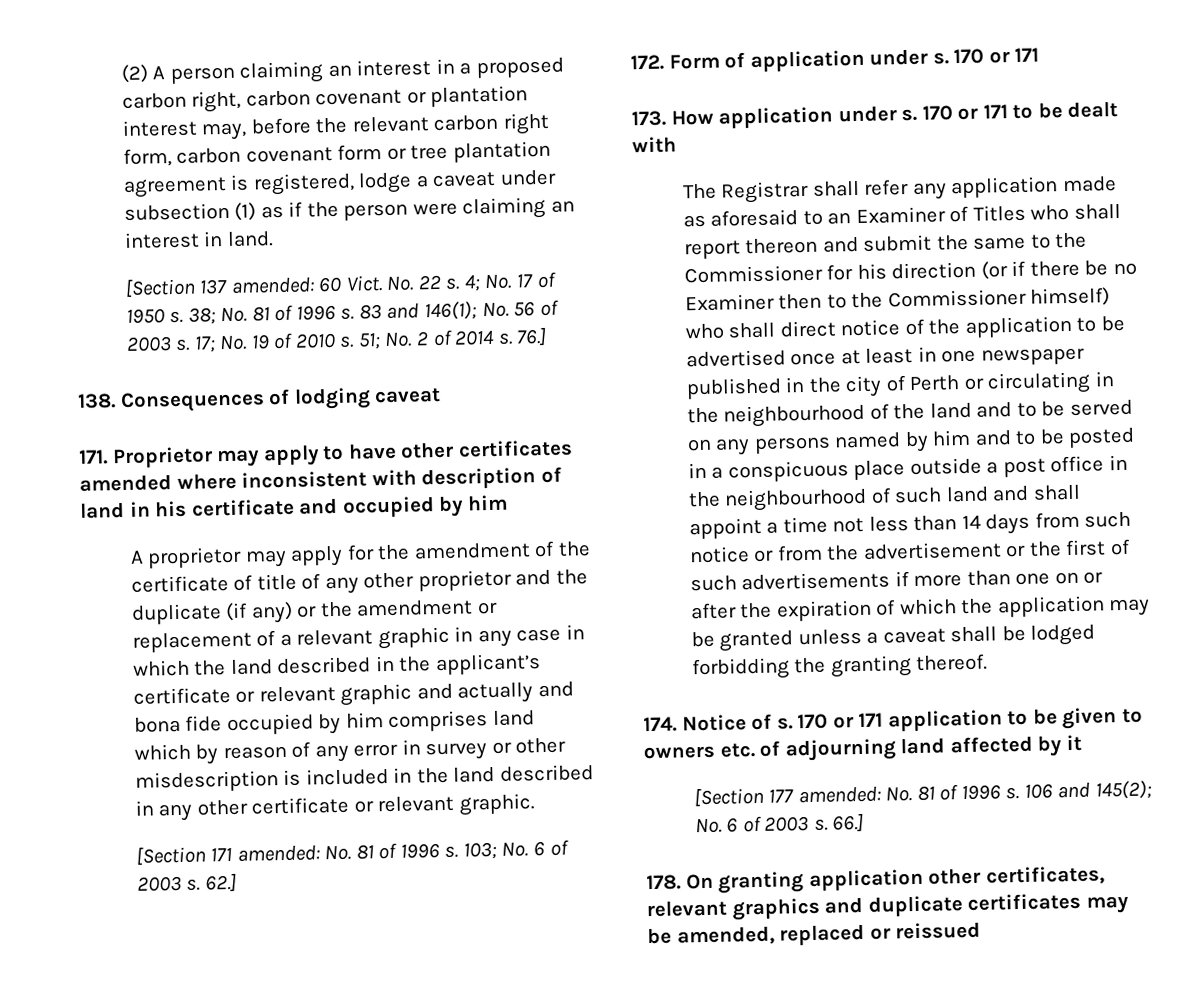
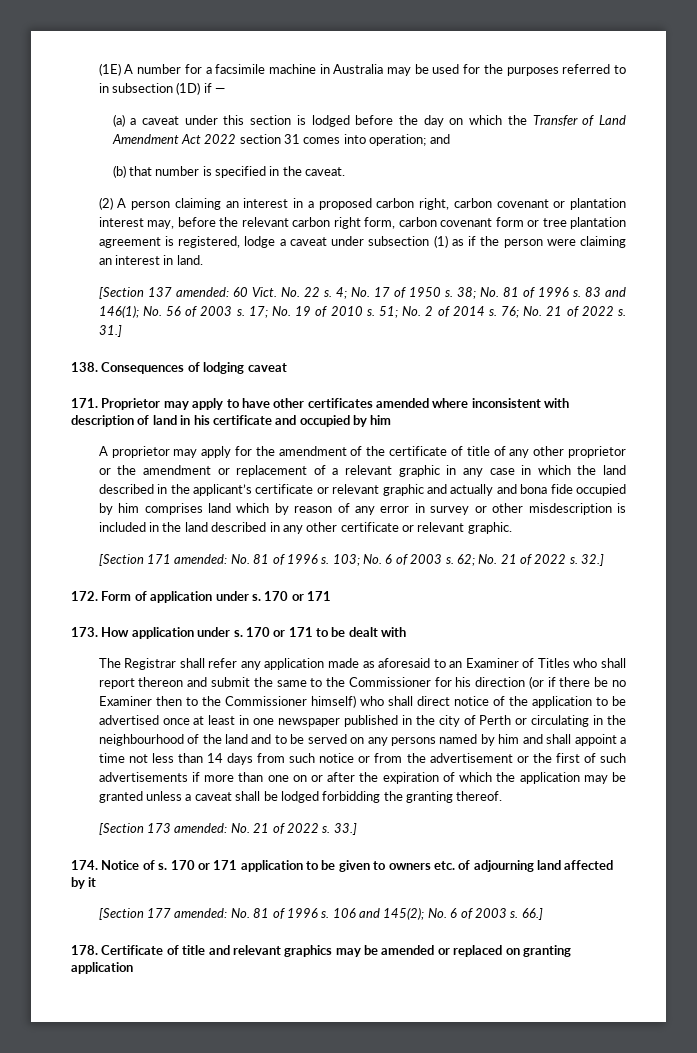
+ (1E) A number for a facsimile machine in Australia may be used for the purposes referred to in subsection (1D) if —
+ (a) a caveat under this section is lodged before the day on which the Transfer of Land Amendment Act 2022 section 31 comes into operation; and
+ (b) that number is specified in the caveat.
- 76.]
+ 76; No. 21 of 2022 s. 31.]
- A proprietor may apply for the amendment of the certificate of title of any other proprietor and the duplicate (if any) or the amendment or replacement of a relevant graphic in any case in which the land described in the applicant’s certificate or relevant graphic and actually and bona fide occupied by him comprises land which by reason of any error in survey or other misdescription is included in the land described in any other certificate or relevant graphic.
+ A proprietor may apply for the amendment of the certificate of title of any other proprietor or the amendment or replacement of a relevant graphic in any case in which the land described in the applicant’s certificate or relevant graphic and actually and bona fide occupied by him comprises land which by reason of any error in survey or other misdescription is included in the land described in any other certificate or relevant graphic.
- 62.]
+ 62; No. 21 of 2022 s. 32.]
- The Registrar shall refer any application made as aforesaid to an Examiner of Titles who shall report thereon and submit the same to the Commissioner for his direction (or if there be no Examiner then to the Commissioner himself) who shall direct notice of the application to be advertised once at least in one newspaper published in the city of Perth or circulating in the neighbourhood of the land and to be served on any persons named by him and to be posted in a conspicuous place outside a post office in the neighbourhood of such land and shall appoint a time not less than 14 days from such notice or from the advertisement or the first of such advertisements if more than one on or after the expiration of which the application may be granted unless a caveat shall be lodged forbidding the granting thereof.
+ The Registrar shall refer any application made as aforesaid to an Examiner of Titles who shall report thereon and submit the same to the Commissioner for his direction (or if there be no Examiner then to the Commissioner himself) who shall direct notice of the application to be advertised once at least in one newspaper published in the city of Perth or circulating in the neighbourhood of the land and to be served on any persons named by him and shall appoint a time not less than 14 days from such notice or from the advertisement or the first of such advertisements if more than one on or after the expiration of which the application may be granted unless a caveat shall be lodged forbidding the granting thereof.
+ [Section 173 amended: No. 21 of 2022 s. 33.]
- 178. On granting application other certificates, relevant graphics and duplicate certificates may be amended, replaced or reissued
+ 178. Certificate of title and relevant graphics may be amended or replaced on granting application

